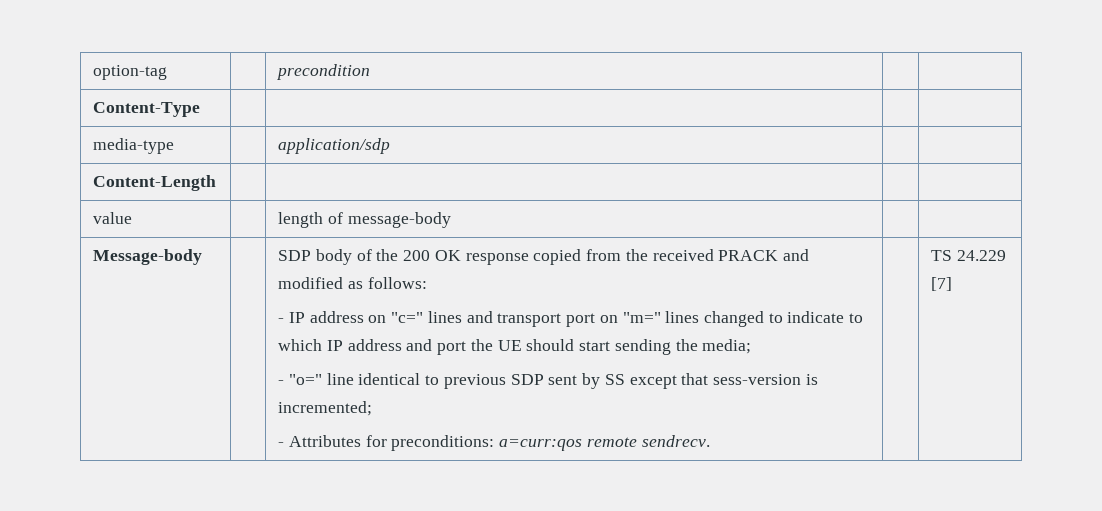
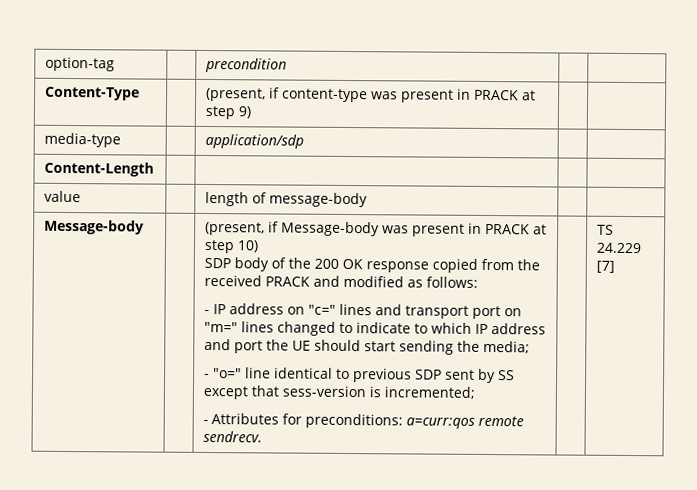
- Content-Type | | | |
+ Content-Type | | (present, if content-type was present in PRACK at step 9) | |
+ (present, if Message-body was present in PRACK at step 10)

